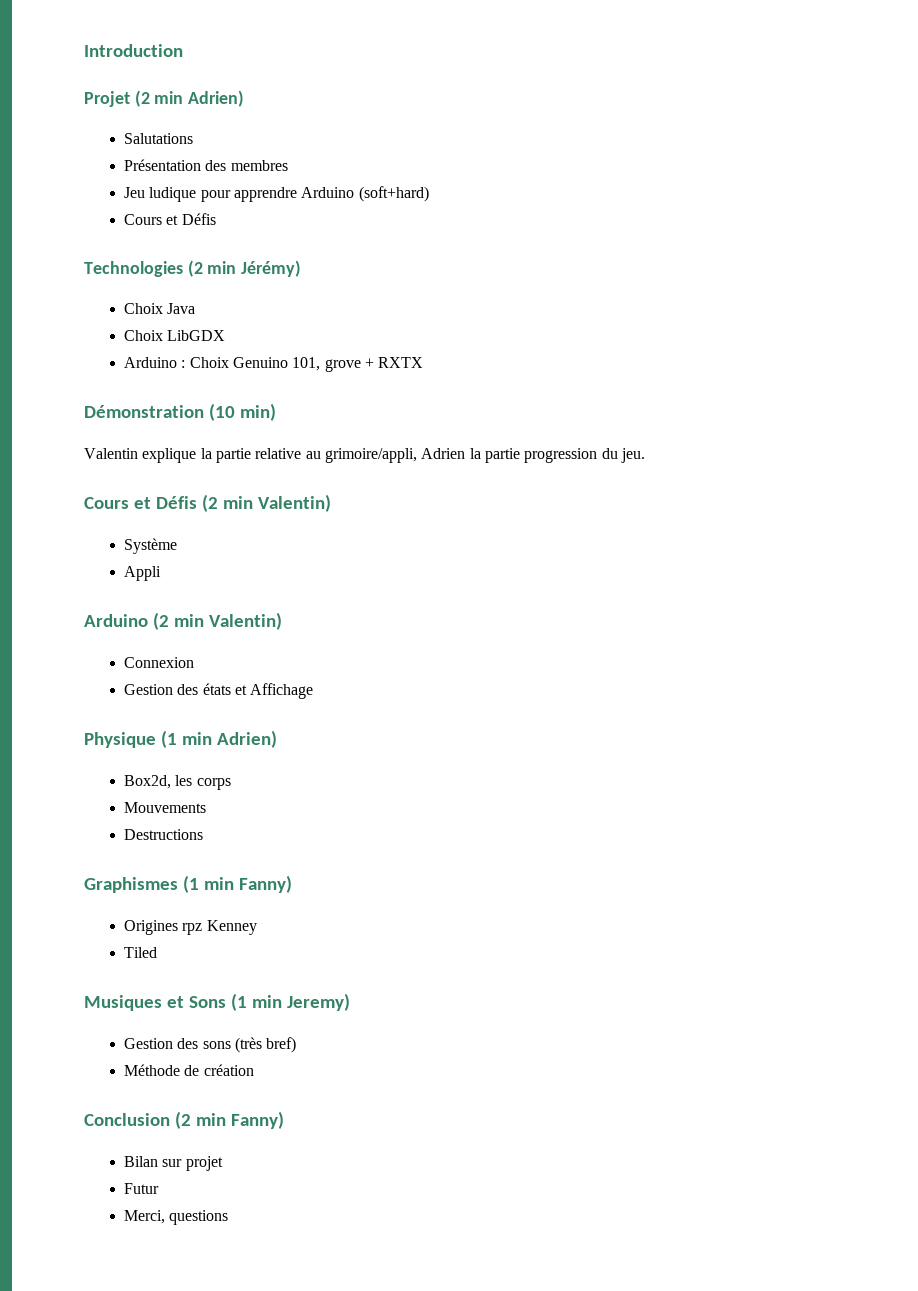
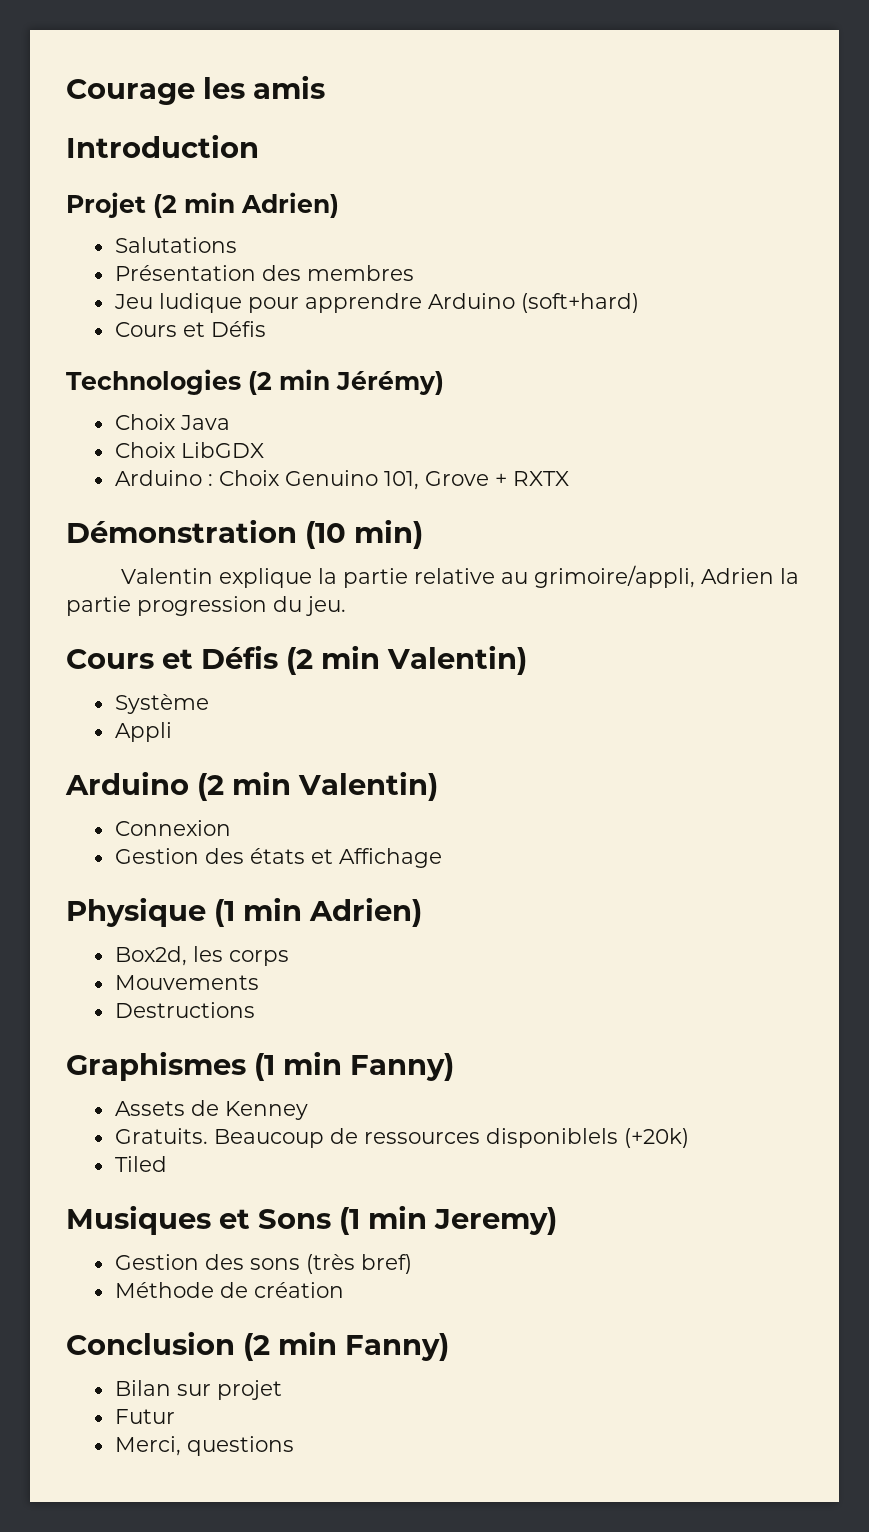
+ Courage les amis
- Arduino : Choix Genuino 101, grove + RXTX
+ Arduino : Choix Genuino 101, Grove + RXTX
- Origines rpz Kenney
+ Assets de Kenney
+ Gratuits. Beaucoup de ressources disponiblels (+20k)

